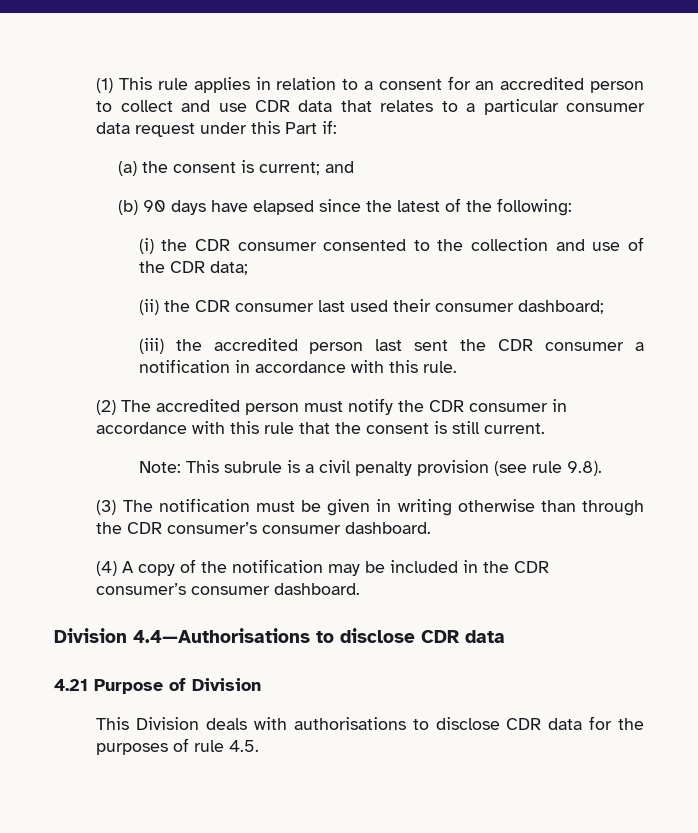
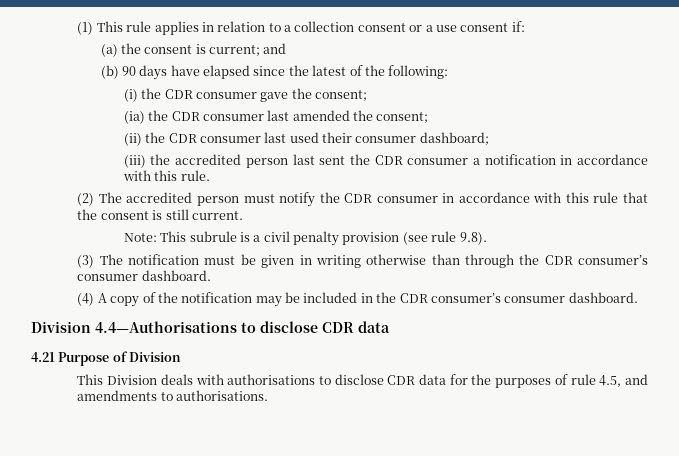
- (1) This rule applies in relation to a consent for an accredited person to collect and use CDR data that relates to a particular consumer data request under this Part if:
+ (1) This rule applies in relation to a collection consent or a use consent if:
- (i) the CDR consumer consented to the collection and use of the CDR data;
+ (i) the CDR consumer gave the consent;
+ (ia) the CDR consumer last amended the consent;
- This Division deals with authorisations to disclose CDR data for the purposes of rule 4.5.
+ This Division deals with authorisations to disclose CDR data for the purposes of rule 4.5, and amendments to authorisations.

